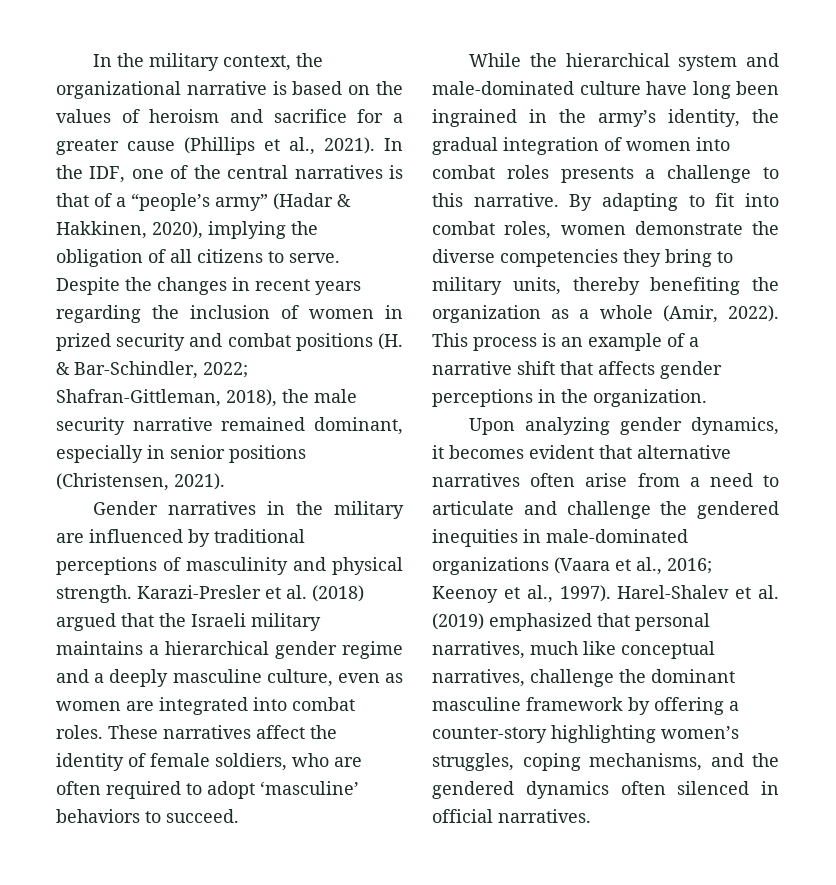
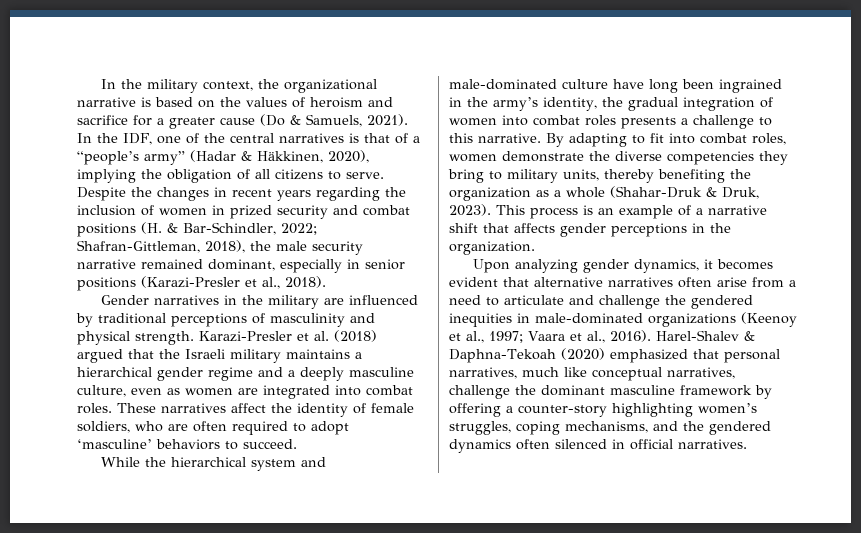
- In the military context, the organizational narrative is based on the values of heroism and sacrifice for a greater cause (Phillips et al., 2021).
+ In the military context, the organizational narrative is based on the values of heroism and sacrifice for a greater cause (Do & Samuels, 2021).
- In the IDF, one of the central narratives is that of a “people’s army” (Hadar & Hakkinen, 2020), implying the obligation of all citizens to serve.
+ In the IDF, one of the central narratives is that of a “people’s army” (Hadar & Häkkinen, 2020), implying the obligation of all citizens to serve.
- Despite the changes in recent years regarding the inclusion of women in prized security and combat positions (H. & Bar-Schindler, 2022; Shafran-Gittleman, 2018), the male security narrative remained dominant, especially in senior positions (Christensen, 2021).
+ Despite the changes in recent years regarding the inclusion of women in prized security and combat positions (H. & Bar-Schindler, 2022; Shafran-Gittleman, 2018), the male security narrative remained dominant, especially in senior positions (Karazi-Presler et al., 2018).
- By adapting to fit into combat roles, women demonstrate the diverse competencies they bring to military units, thereby benefiting the organization as a whole (Amir, 2022).
+ By adapting to fit into combat roles, women demonstrate the diverse competencies they bring to military units, thereby benefiting the organization as a whole (Shahar-Druk & Druk, 2023).
- Upon analyzing gender dynamics, it becomes evident that alternative narratives often arise from a need to articulate and challenge the gendered inequities in male-dominated organizations (Vaara et al., 2016; Keenoy et al., 1997). Harel-Shalev et al. (2019) emphasized that personal narratives, much like conceptual narratives, challenge the dominant masculine framework by offering a counter-story highlighting women’s struggles, coping mechanisms, and the gendered dynamics often silenced in official narratives.
+ Upon analyzing gender dynamics, it becomes evident that alternative narratives often arise from a need to articulate and challenge the gendered inequities in male-dominated organizations (Keenoy et al., 1997; Vaara et al., 2016). Harel-Shalev & Daphna-Tekoah (2020) emphasized that personal narratives, much like conceptual narratives, challenge the dominant masculine framework by offering a counter-story highlighting women’s struggles, coping mechanisms, and the gendered dynamics often silenced in official narratives.

